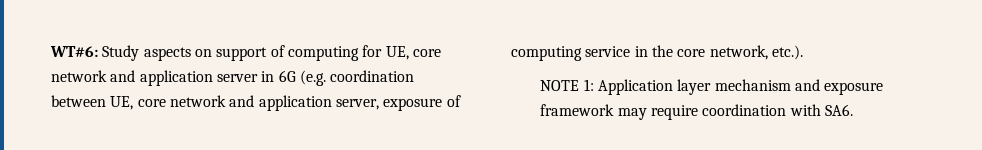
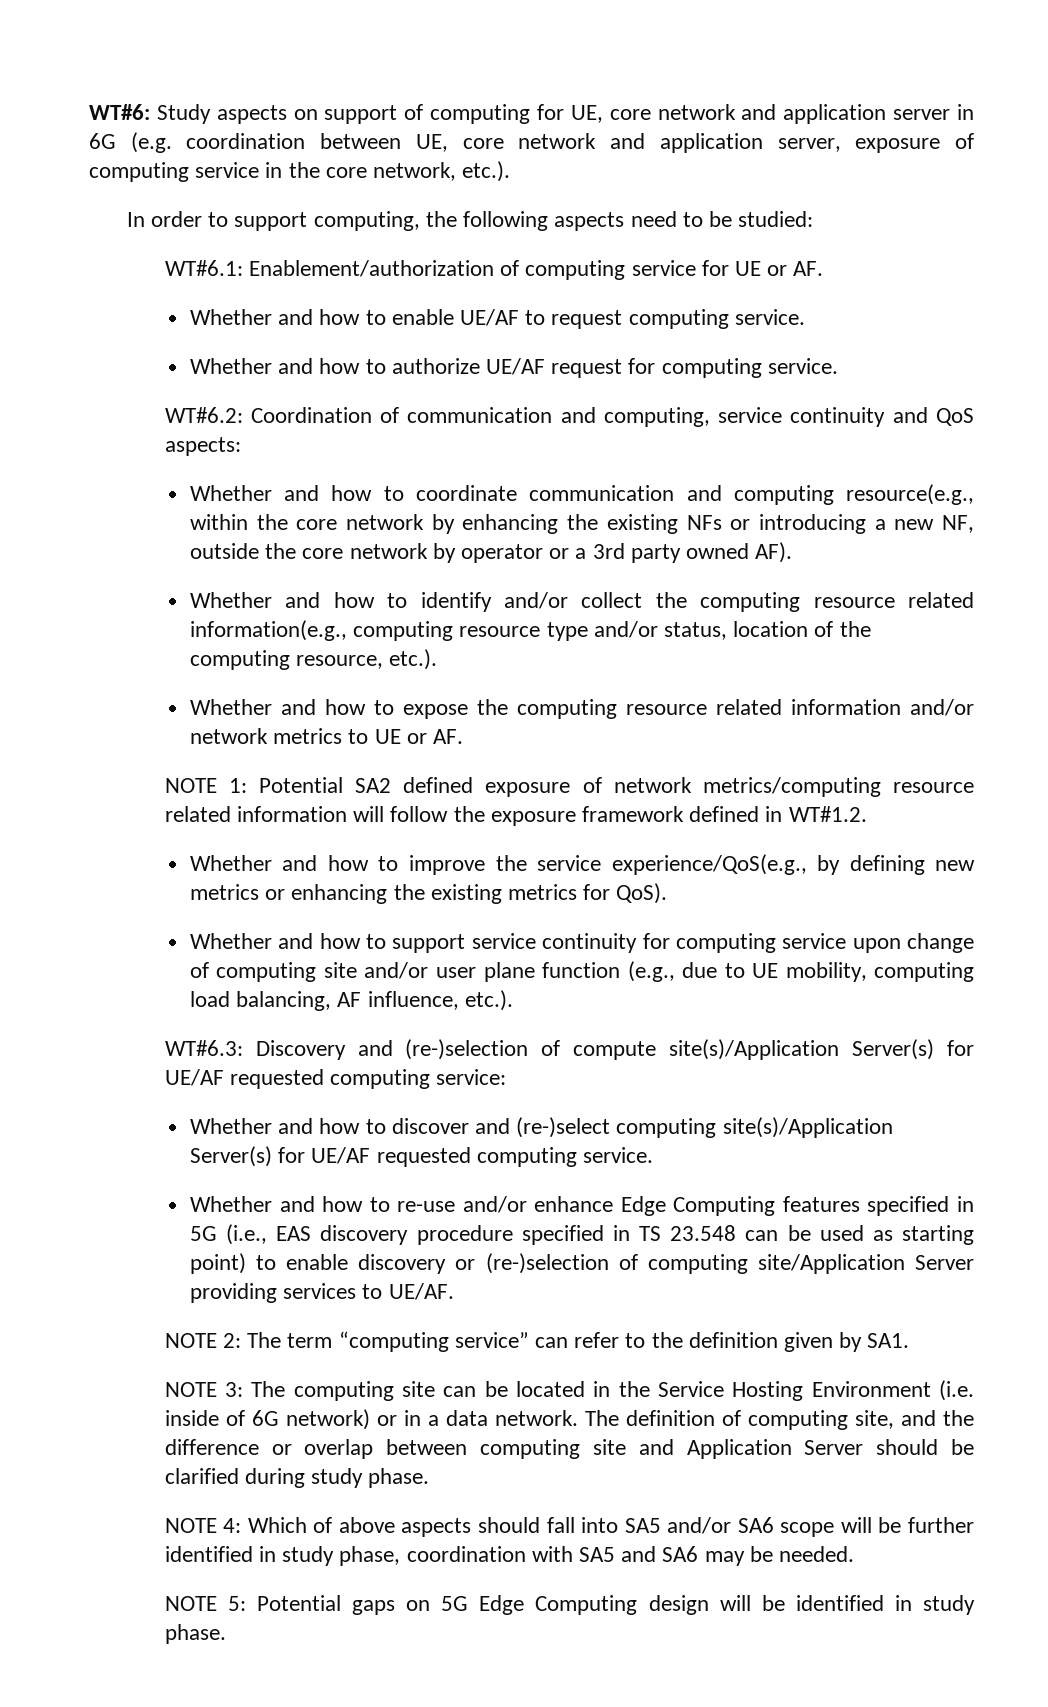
- NOTE 1: Application layer mechanism and exposure framework may require coordination with SA6.
+ In order to support computing, the following aspects need to be studied:
+ WT#6.1: Enablement/authorization of computing service for UE or AF.
+ Whether and how to enable UE/AF to request computing service.
+ Whether and how to authorize UE/AF request for computing service.
+ WT#6.2: Coordination of communication and computing, service continuity and QoS aspects:
+ Whether and how to coordinate communication and computing resource(e.g., within the core network by enhancing the existing NFs or introducing a new NF, outside the core network by operator or a 3rd party owned AF).
+ Whether and how to identify and/or collect the computing resource related information(e.g., computing resource type and/or status, location of the computing resource, etc.).
+ Whether and how to expose the computing resource related information and/or network metrics to UE or AF.
+ NOTE 1: Potential SA2 defined exposure of network metrics/computing resource related information will follow the exposure framework defined in WT#1.2.
+ Whether and how to improve the service experience/QoS(e.g., by defining new metrics or enhancing the existing metrics for QoS).
+ Whether and how to support service continuity for computing service upon change of computing site and/or user plane function (e.g., due to UE mobility, computing load balancing, AF influence, etc.).
+ WT#6.3: Discovery and (re-)selection of compute site(s)/Application Server(s) for UE/AF requested computing service:
+ Whether and how to discover and (re-)select computing site(s)/Application Server(s) for UE/AF requested computing service.
+ Whether and how to re-use and/or enhance Edge Computing features specified in 5G (i.e., EAS discovery procedure specified in TS 23.548 can be used as starting point) to enable discovery or (re-)selection of computing site/Application Server providing services to UE/AF.
+ NOTE 2: The term “computing service” can refer to the definition given by SA1.
+ NOTE 3: The computing site can be located in the Service Hosting Environment (i.e. inside of 6G network) or in a data network. The definition of computing site, and the difference or overlap between computing site and Application Server should be clarified during study phase.
+ NOTE 4: Which of above aspects should fall into SA5 and/or SA6 scope will be further identified in study phase, coordination with SA5 and SA6 may be needed.
+ NOTE 5: Potential gaps on 5G Edge Computing design will be identified in study phase.

